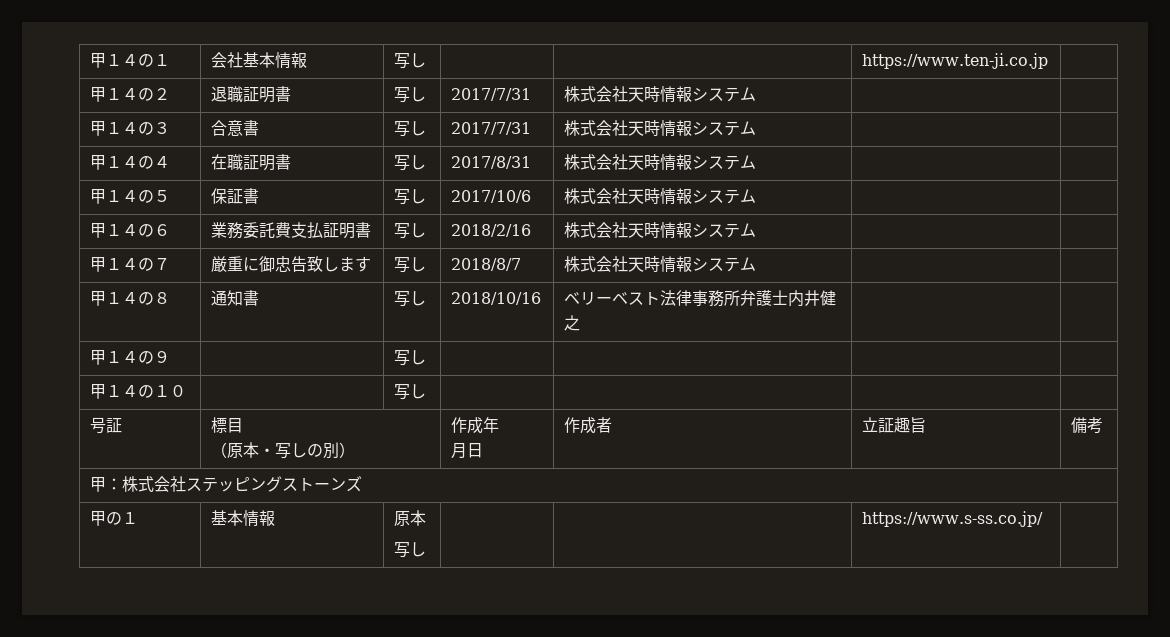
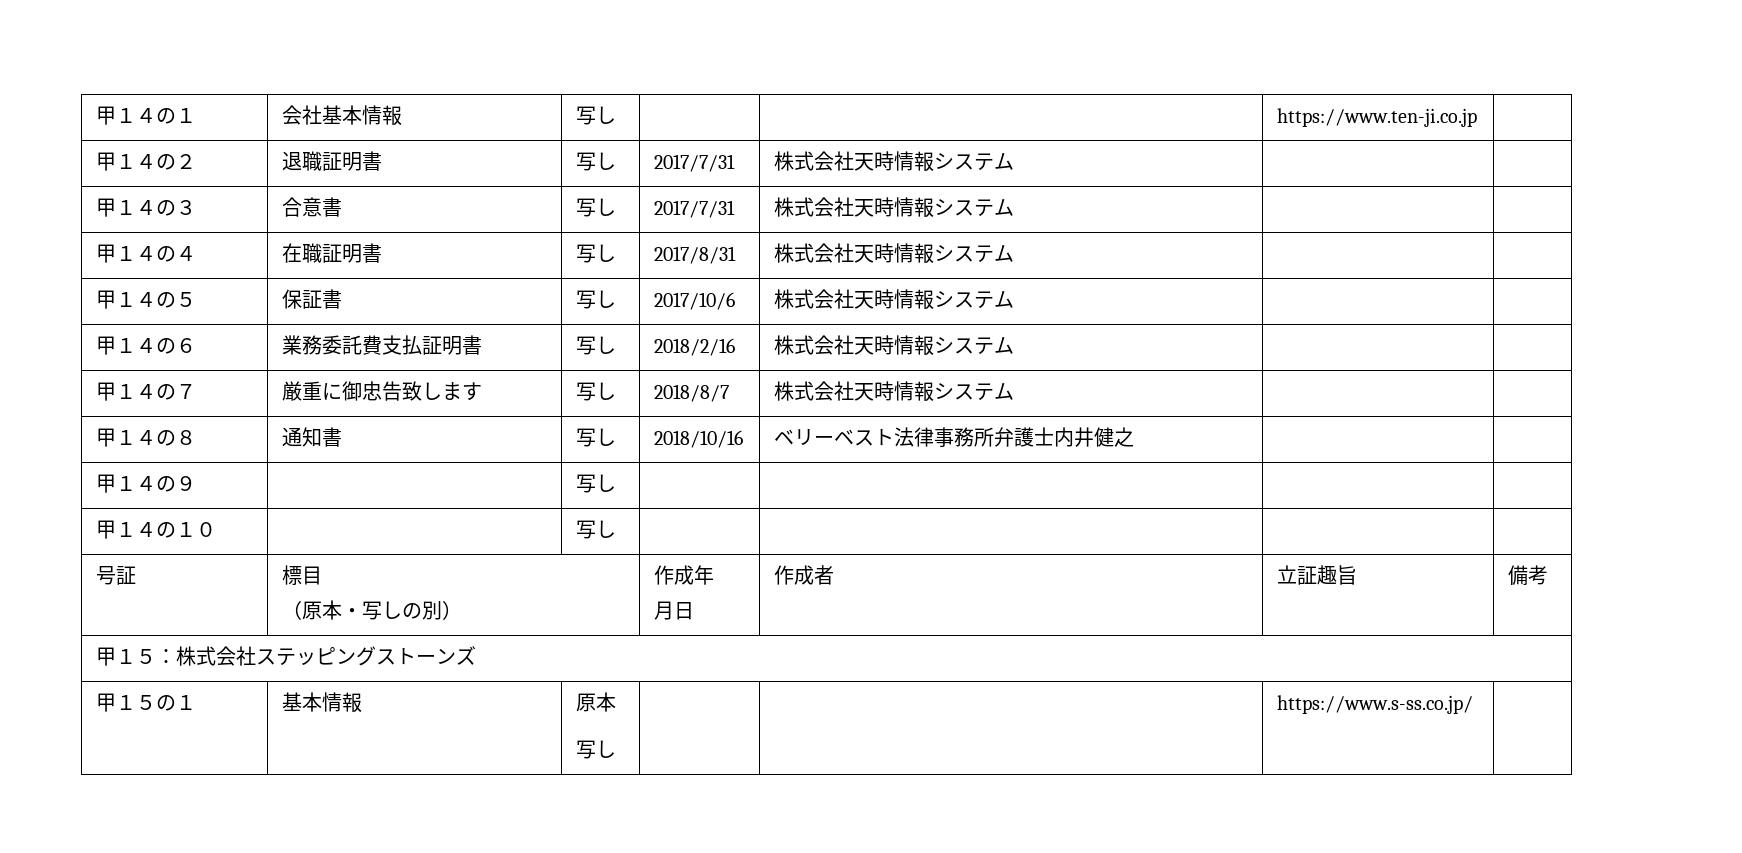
- 甲：株式会社ステッピングストーンズ
+ 甲１５：株式会社ステッピングストーンズ
- 甲の１ | 基本情報 | 原本
+ 甲１５の１ | 基本情報 | 原本

